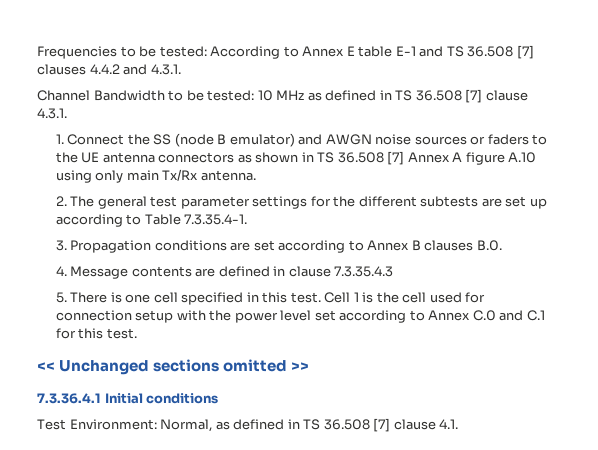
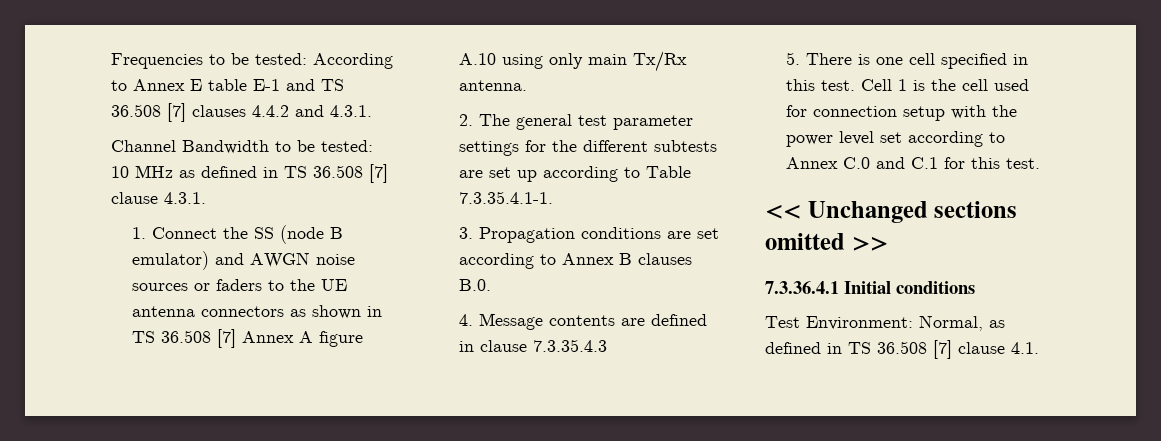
- 2. The general test parameter settings for the different subtests are set up according to Table 7.3.35.4-1.
+ 2. The general test parameter settings for the different subtests are set up according to Table 7.3.35.4.1-1.

